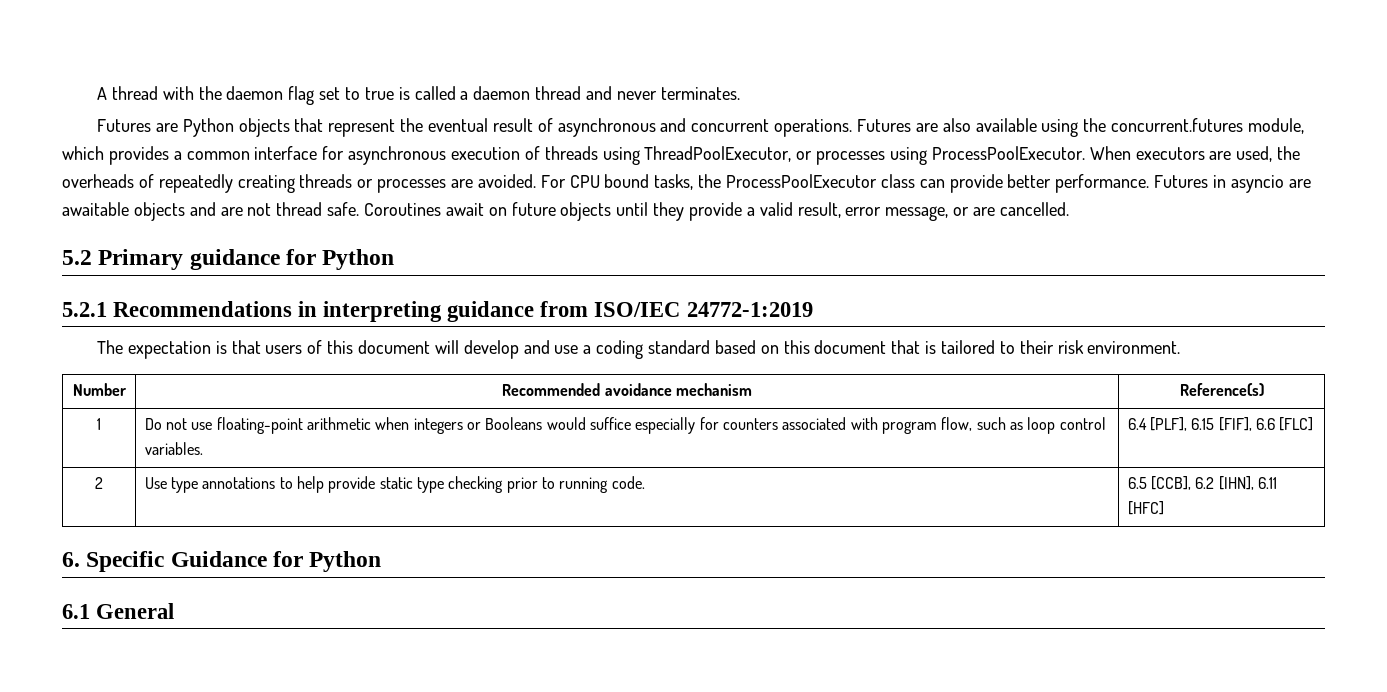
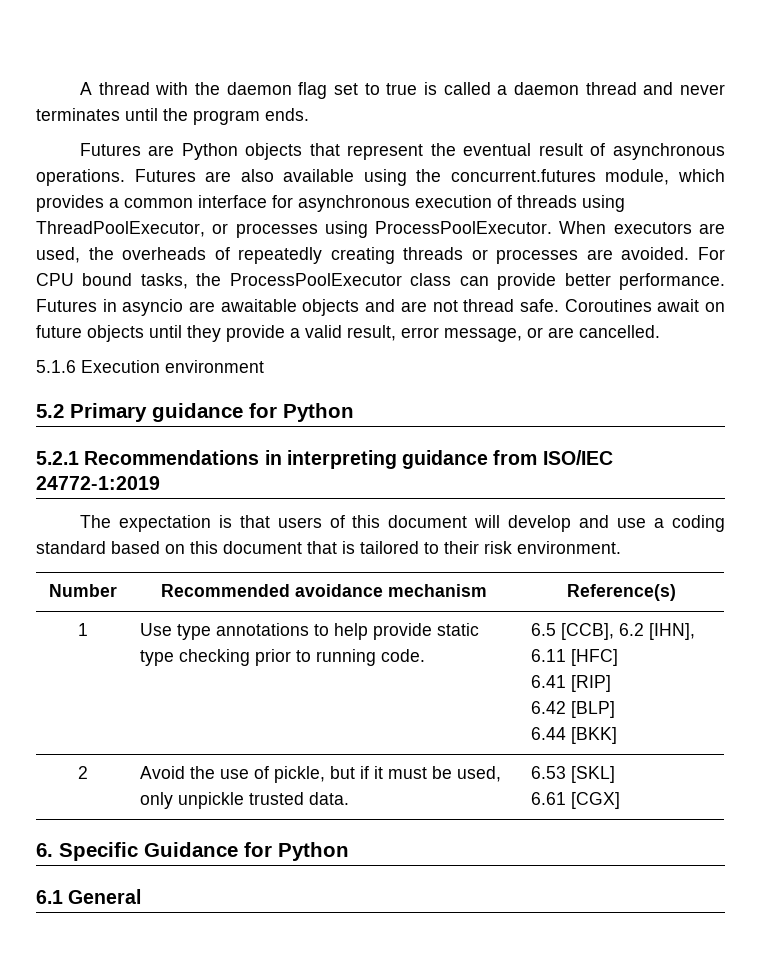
- A thread with the daemon flag set to true is called a daemon thread and never terminates.
+ A thread with the daemon flag set to true is called a daemon thread and never terminates until the program ends.
- Futures are Python objects that represent the eventual result of asynchronous and concurrent operations.
+ Futures are Python objects that represent the eventual result of asynchronous operations.
+ 5.1.6 Execution environment
- 1 | Do not use floating-point arithmetic when integers or Booleans would suffice especially for counters associated with program flow, such as loop control variables. | 6.4 [PLF], 6.15 [FIF], 6.6 [FLC]
- 2 | Use type annotations to help provide static type checking prior to running code. | 6.5 [CCB], 6.2 [IHN], 6.11 [HFC]
+ 1 | Use type annotations to help provide static type checking prior to running code. | 6.5 [CCB], 6.2 [IHN], 6.11 [HFC]
+ 6.41 [RIP]
+ 6.42 [BLP]
+ 6.44 [BKK]
+ 2 | Avoid the use of pickle, but if it must be used, only unpickle trusted data. | 6.53 [SKL]
+ 6.61 [CGX]

